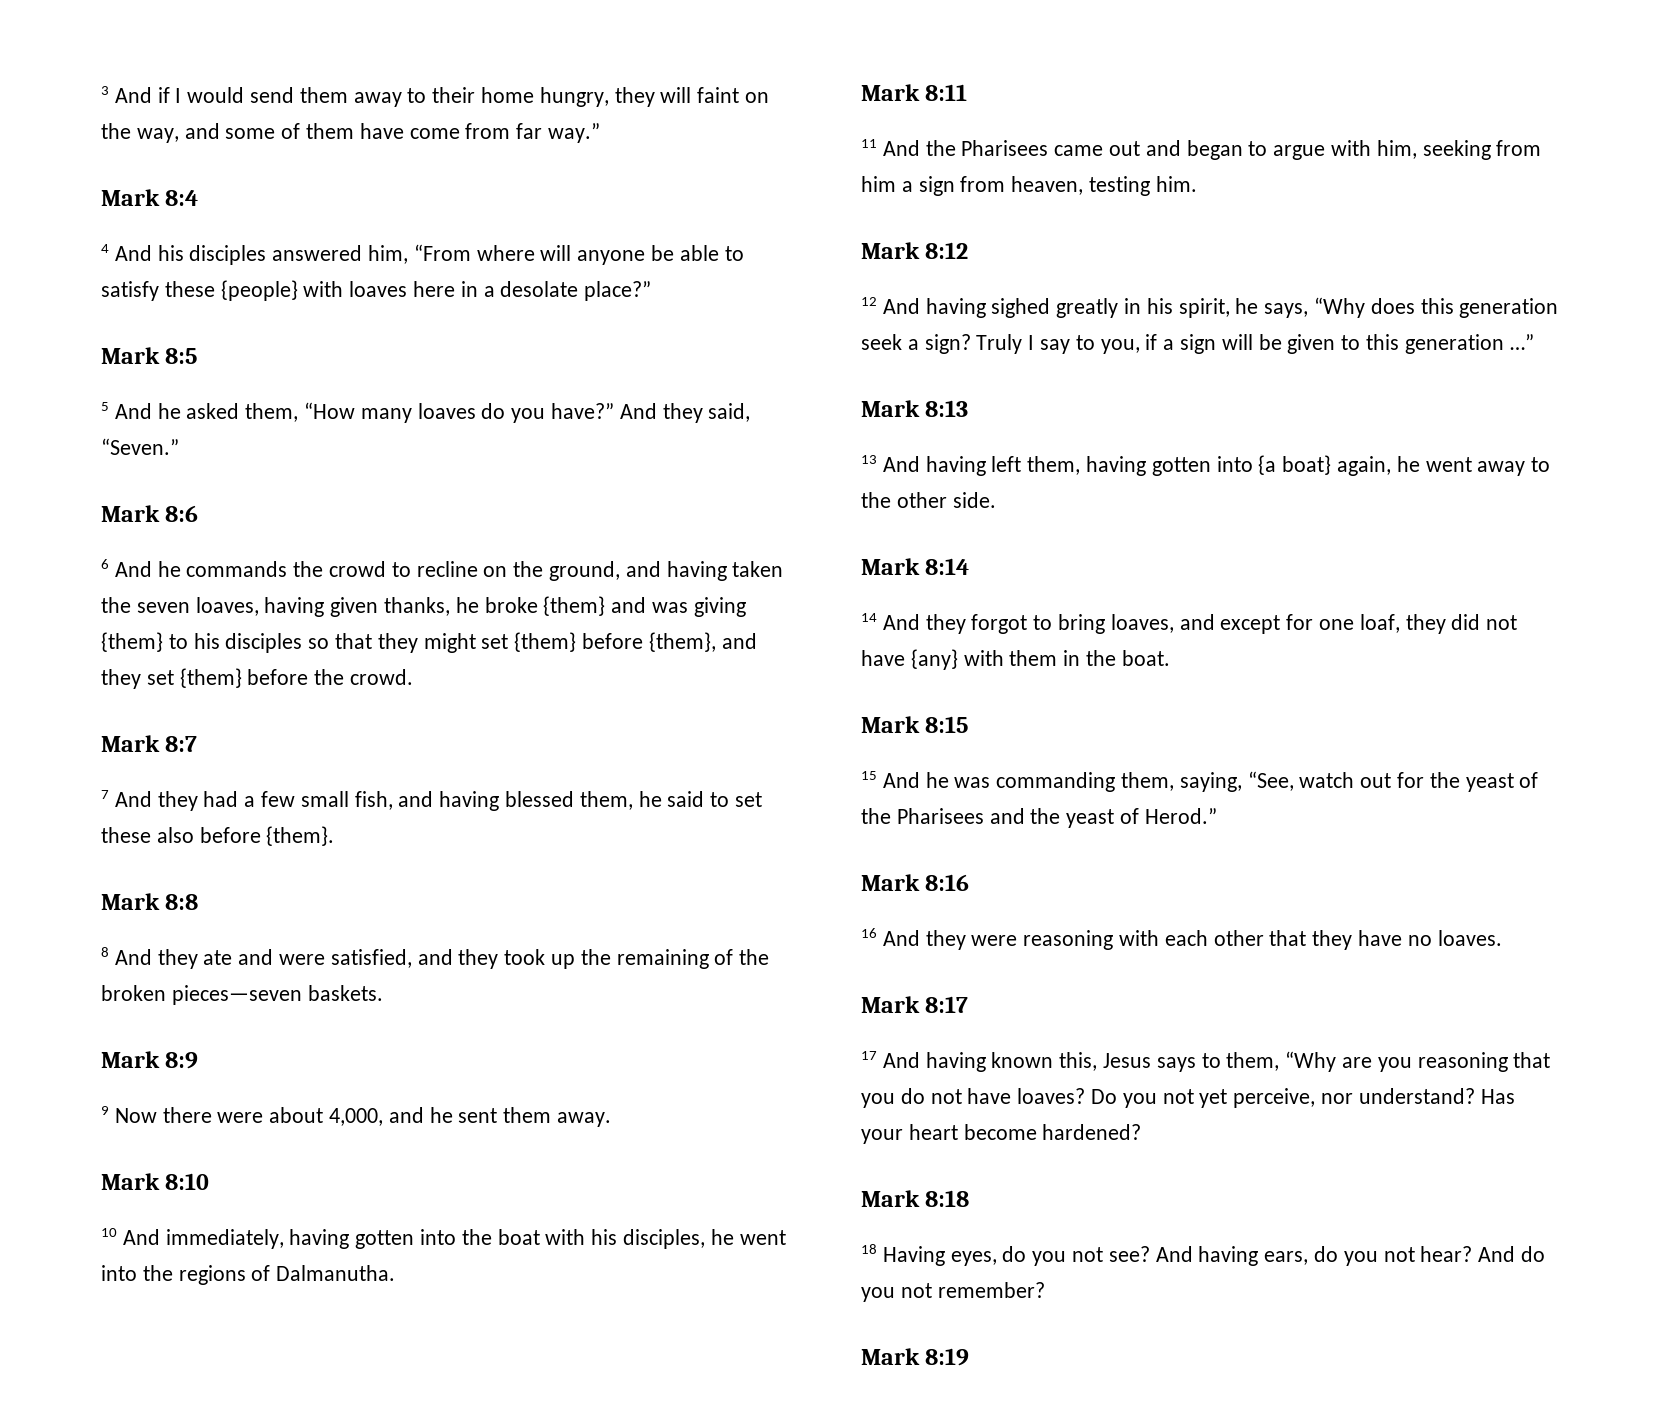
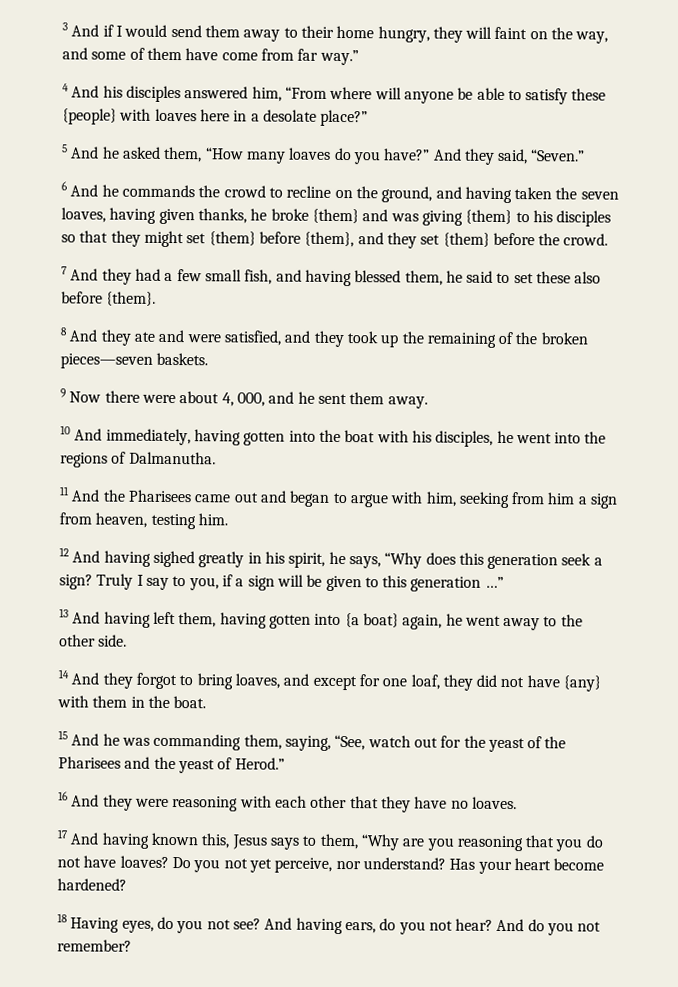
- Mark 8:4
- Mark 8:5
- Mark 8:6
- Mark 8:7
- Mark 8:8
- Mark 8:9
- 9 Now there were about 4,000, and he sent them away.
+ 9 Now there were about 4, 000, and he sent them away.
- Mark 8:10
- Mark 8:11
- Mark 8:12
- Mark 8:13
- Mark 8:14
- Mark 8:15
- Mark 8:16
- Mark 8:17
- Mark 8:18
- Mark 8:19

